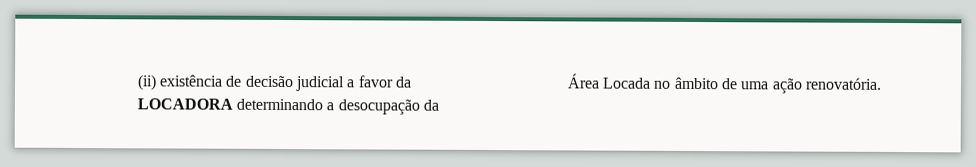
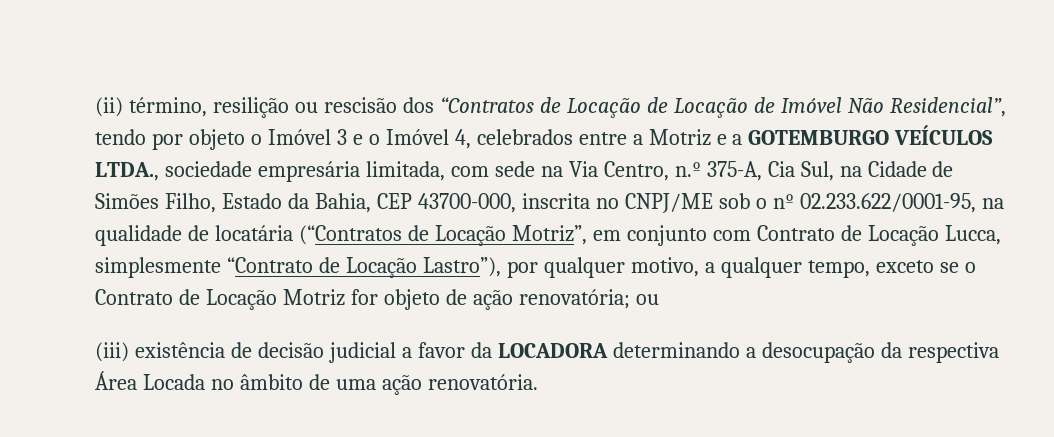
- (ii) existência de decisão judicial a favor da LOCADORA determinando a desocupação da Área Locada no âmbito de uma ação renovatória.
+ (ii) término, resilição ou rescisão dos “Contratos de Locação de Locação de Imóvel Não Residencial”, tendo por objeto o Imóvel 3 e o Imóvel 4, celebrados entre a Motriz e a GOTEMBURGO VEÍCULOS LTDA., sociedade empresária limitada, com sede na Via Centro, n.º 375-A, Cia Sul, na Cidade de Simões Filho, Estado da Bahia, CEP 43700-000, inscrita no CNPJ/ME sob o nº 02.233.622/0001-95, na qualidade de locatária (“Contratos de Locação Motriz”, em conjunto com Contrato de Locação Lucca, simplesmente “Contrato de Locação Lastro”), por qualquer motivo, a qualquer tempo, exceto se o Contrato de Locação Motriz for objeto de ação renovatória; ou
+ (iii) existência de decisão judicial a favor da LOCADORA determinando a desocupação da respectiva Área Locada no âmbito de uma ação renovatória.

